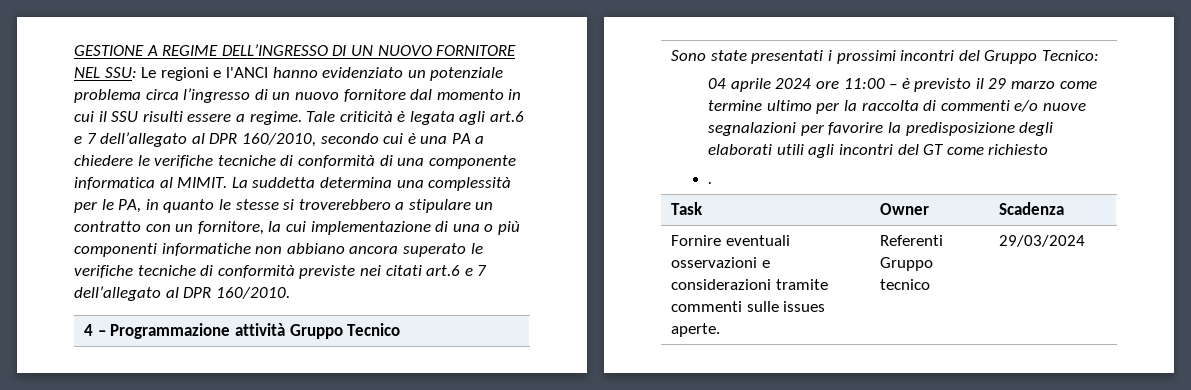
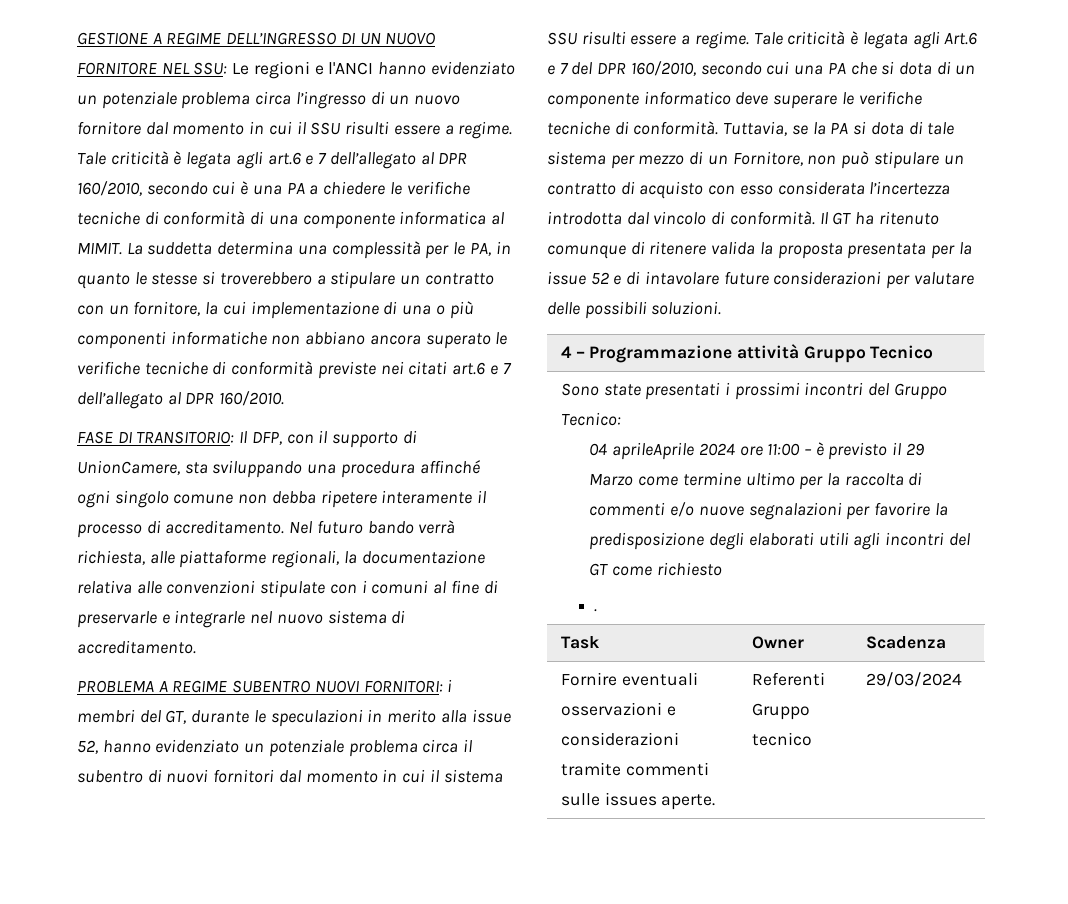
+ FASE DI TRANSITORIO: Il DFP, con il supporto di UnionCamere, sta sviluppando una procedura affinché ogni singolo comune non debba ripetere interamente il processo di accreditamento. Nel futuro bando verrà richiesta, alle piattaforme regionali, la documentazione relativa alle convenzioni stipulate con i comuni al fine di preservarle e integrarle nel nuovo sistema di accreditamento.
+ PROBLEMA A REGIME SUBENTRO NUOVI FORNITORI: i membri del GT, durante le speculazioni in merito alla issue 52, hanno evidenziato un potenziale problema circa il subentro di nuovi fornitori dal momento in cui il sistema SSU risulti essere a regime. Tale criticità è legata agli Art.6 e 7 del DPR 160/2010, secondo cui una PA che si dota di un componente informatico deve superare le verifiche tecniche di conformità. Tuttavia, se la PA si dota di tale sistema per mezzo di un Fornitore, non può stipulare un contratto di acquisto con esso considerata l’incertezza introdotta dal vincolo di conformità. Il GT ha ritenuto comunque di ritenere valida la proposta presentata per la issue 52 e di intavolare future considerazioni per valutare delle possibili soluzioni.
- 04 aprile 2024 ore 11:00 – è previsto il 29 marzo come termine ultimo per la raccolta di commenti e/o nuove segnalazioni per favorire la predisposizione degli elaborati utili agli incontri del GT come richiesto
+ 04 aprileAprile 2024 ore 11:00 – è previsto il 29 Marzo come termine ultimo per la raccolta di commenti e/o nuove segnalazioni per favorire la predisposizione degli elaborati utili agli incontri del GT come richiesto

